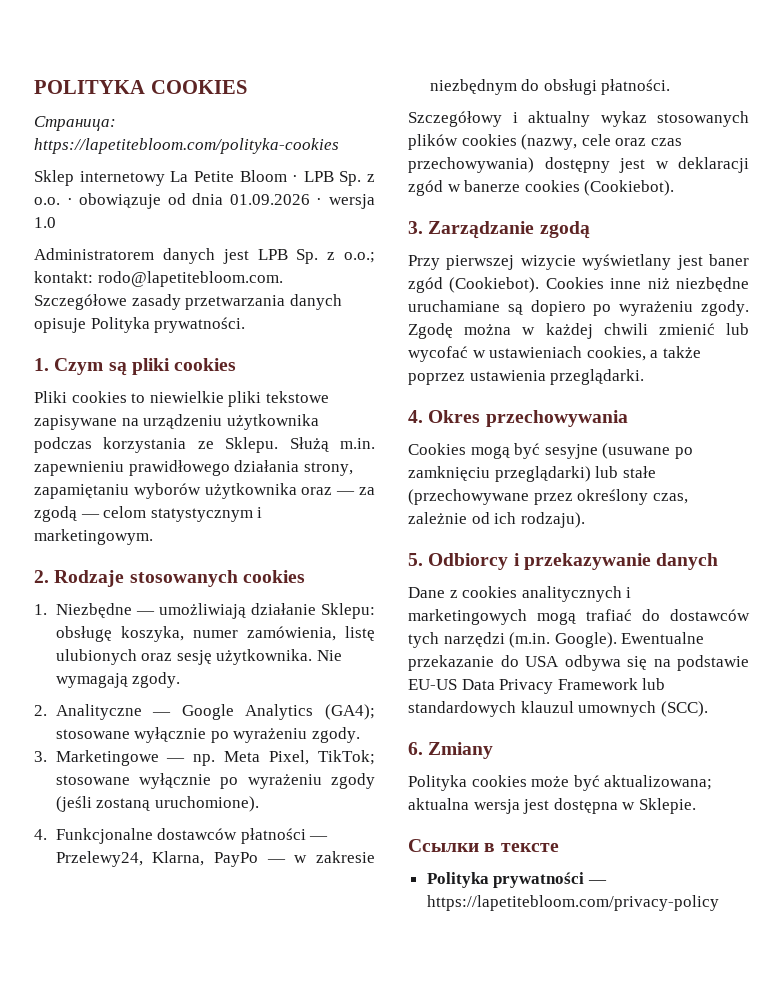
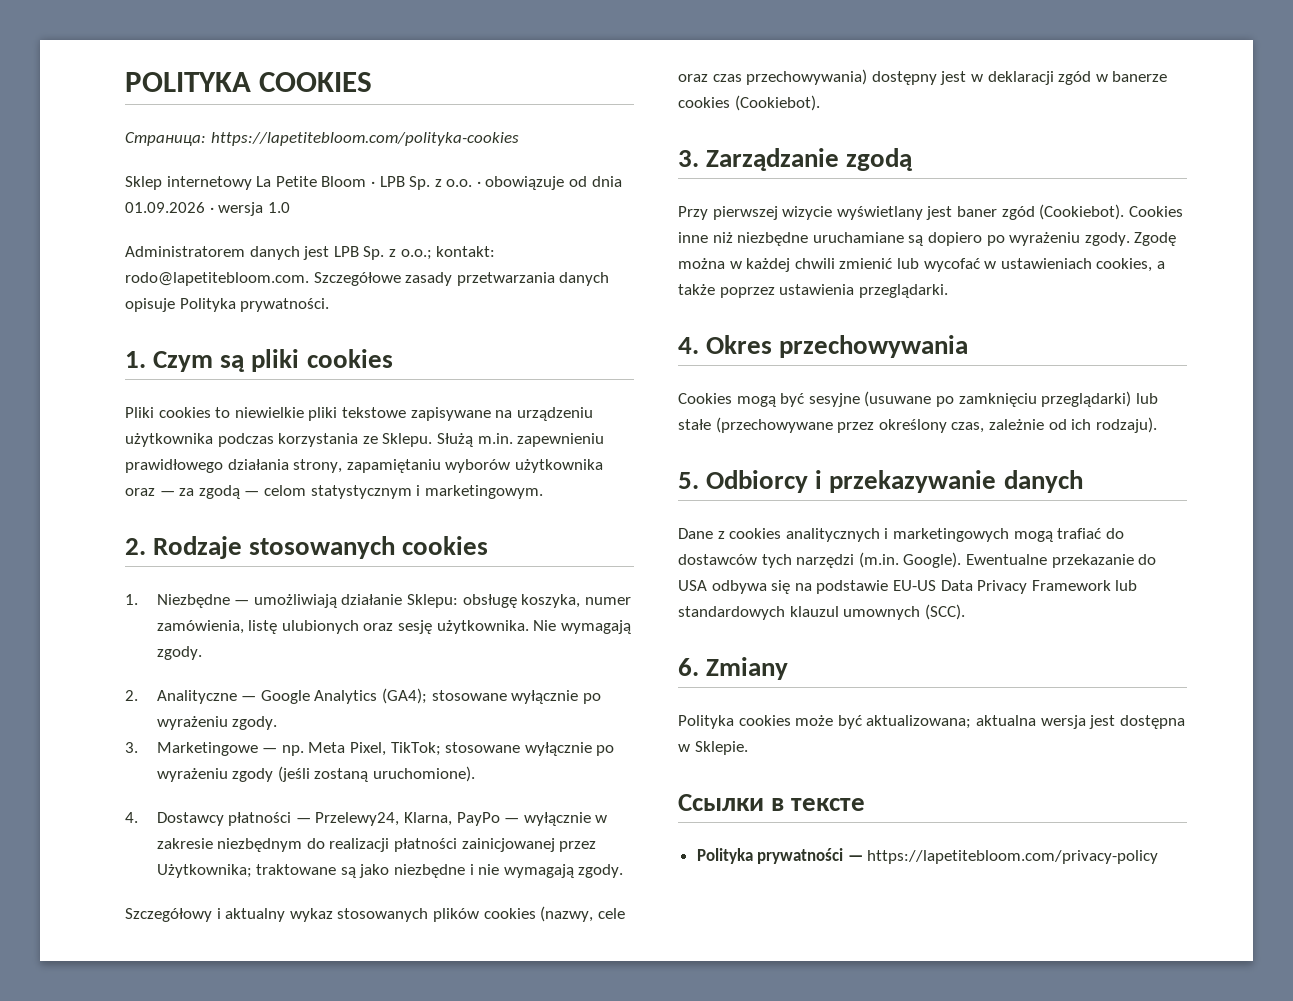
- 4. Funkcjonalne dostawców płatności — Przelewy24, Klarna, PayPo — w zakresie niezbędnym do obsługi płatności.
+ 4. Dostawcy płatności — Przelewy24, Klarna, PayPo — wyłącznie w zakresie niezbędnym do realizacji płatności zainicjowanej przez Użytkownika; traktowane są jako niezbędne i nie wymagają zgody.

